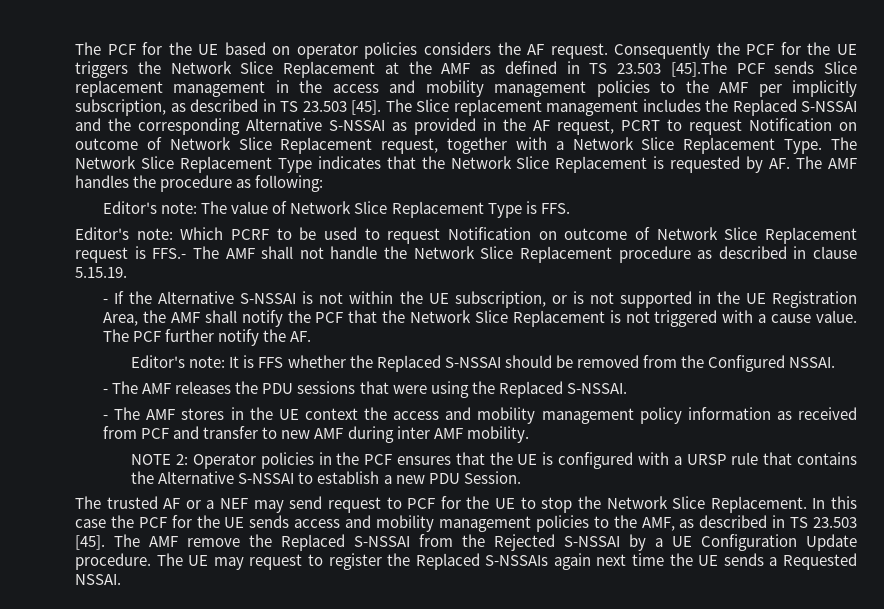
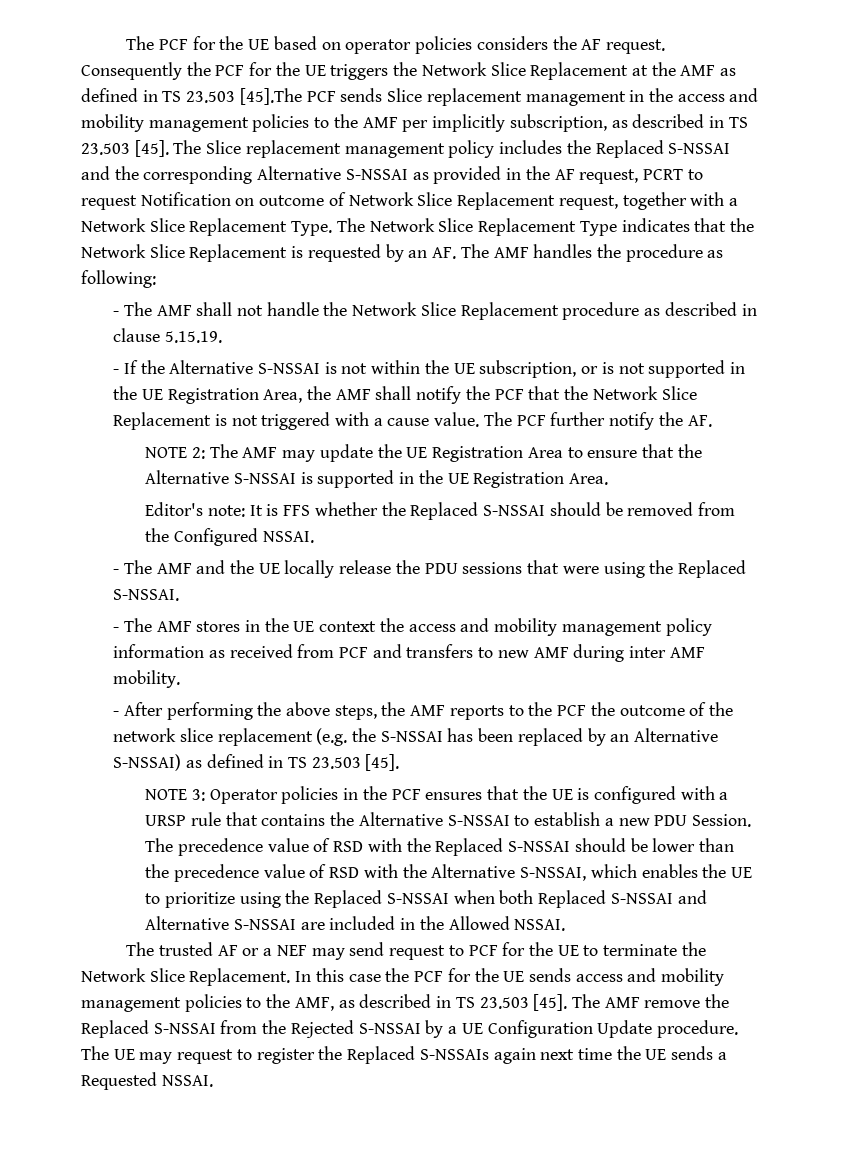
- The Slice replacement management includes the Replaced S-NSSAI and the corresponding Alternative S-NSSAI as provided in the AF request, PCRT to request Notification on outcome of Network Slice Replacement request, together with a Network Slice Replacement Type.
+ The Slice replacement management policy includes the Replaced S-NSSAI and the corresponding Alternative S-NSSAI as provided in the AF request, PCRT to request Notification on outcome of Network Slice Replacement request, together with a Network Slice Replacement Type.
- The Network Slice Replacement Type indicates that the Network Slice Replacement is requested by AF. The AMF handles the procedure as following:
+ The Network Slice Replacement Type indicates that the Network Slice Replacement is requested by an AF. The AMF handles the procedure as following:
- Editor's note: The value of Network Slice Replacement Type is FFS.
- Editor's note: Which PCRF to be used to request Notification on outcome of Network Slice Replacement request is FFS.- The AMF shall not handle the Network Slice Replacement procedure as described in clause 5.15.19.
+ - The AMF shall not handle the Network Slice Replacement procedure as described in clause 5.15.19.
+ NOTE 2: The AMF may update the UE Registration Area to ensure that the Alternative S-NSSAI is supported in the UE Registration Area.
- - The AMF releases the PDU sessions that were using the Replaced S-NSSAI.
+ - The AMF and the UE locally release the PDU sessions that were using the Replaced S-NSSAI.
- - The AMF stores in the UE context the access and mobility management policy information as received from PCF and transfer to new AMF during inter AMF mobility.
+ - The AMF stores in the UE context the access and mobility management policy information as received from PCF and transfers to new AMF during inter AMF mobility.
- NOTE 2: Operator policies in the PCF ensures that the UE is configured with a URSP rule that contains the Alternative S-NSSAI to establish a new PDU Session.
+ - After performing the above steps, the AMF reports to the PCF the outcome of the network slice replacement (e.g. the S-NSSAI has been replaced by an Alternative S-NSSAI) as defined in TS 23.503 [45].
+ NOTE 3: Operator policies in the PCF ensures that the UE is configured with a URSP rule that contains the Alternative S-NSSAI to establish a new PDU Session. The precedence value of RSD with the Replaced S-NSSAI should be lower than the precedence value of RSD with the Alternative S-NSSAI, which enables the UE to prioritize using the Replaced S-NSSAI when both Replaced S-NSSAI and Alternative S-NSSAI are included in the Allowed NSSAI.
- The trusted AF or a NEF may send request to PCF for the UE to stop the Network Slice Replacement.
+ The trusted AF or a NEF may send request to PCF for the UE to terminate the Network Slice Replacement.

